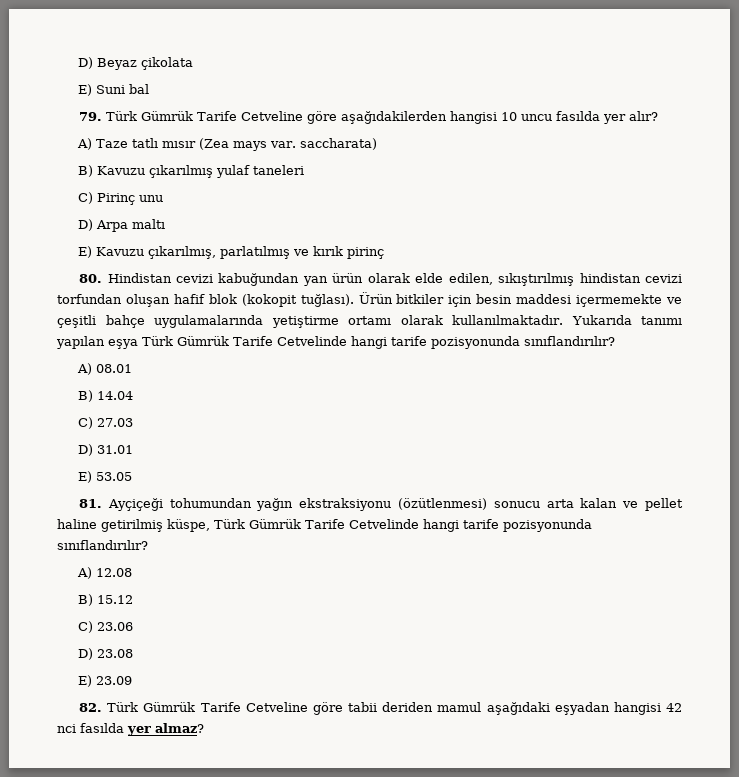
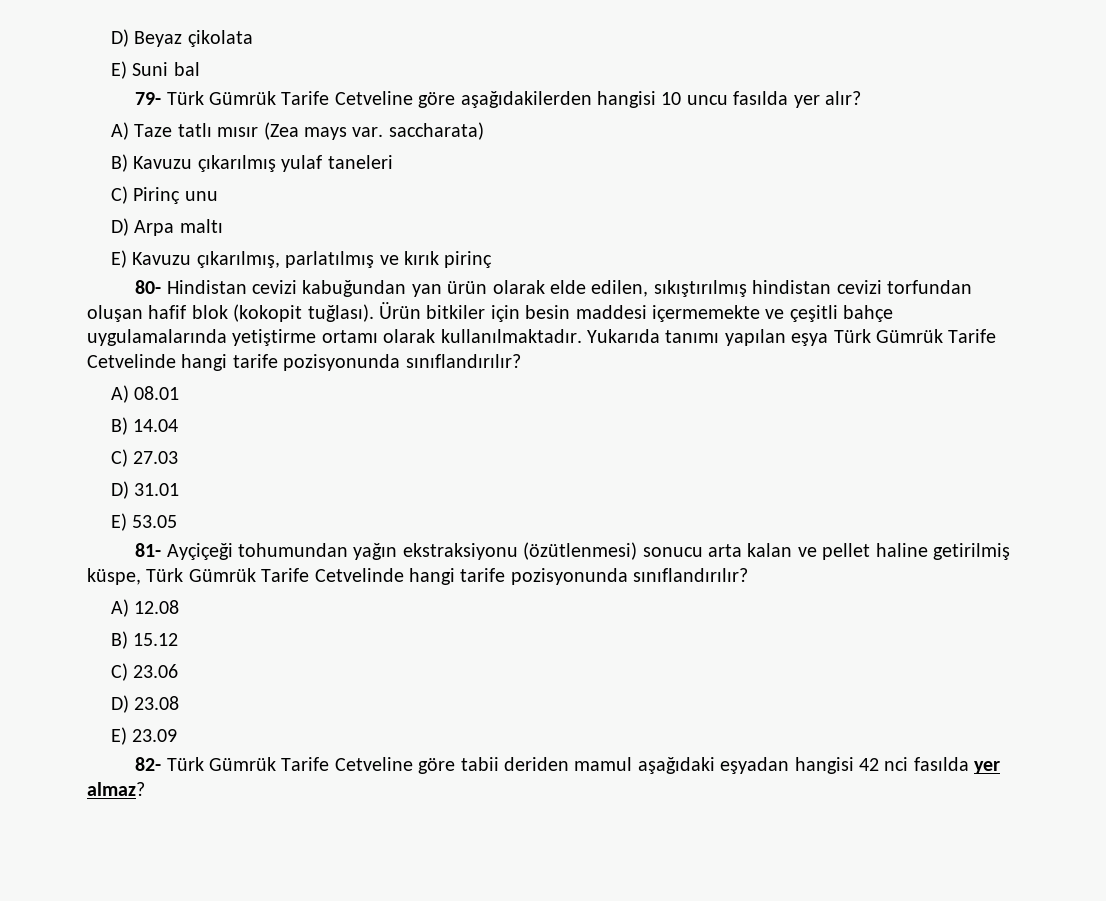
- 79. Türk Gümrük Tarife Cetveline göre aşağıdakilerden hangisi 10 uncu fasılda yer alır?
+ 79- Türk Gümrük Tarife Cetveline göre aşağıdakilerden hangisi 10 uncu fasılda yer alır?
- 80. Hindistan cevizi kabuğundan yan ürün olarak elde edilen, sıkıştırılmış hindistan cevizi torfundan oluşan hafif blok (kokopit tuğlası).
+ 80- Hindistan cevizi kabuğundan yan ürün olarak elde edilen, sıkıştırılmış hindistan cevizi torfundan oluşan hafif blok (kokopit tuğlası).
- 81. Ayçiçeği tohumundan yağın ekstraksiyonu (özütlenmesi) sonucu arta kalan ve pellet haline getirilmiş küspe, Türk Gümrük Tarife Cetvelinde hangi tarife pozisyonunda sınıflandırılır?
+ 81- Ayçiçeği tohumundan yağın ekstraksiyonu (özütlenmesi) sonucu arta kalan ve pellet haline getirilmiş küspe, Türk Gümrük Tarife Cetvelinde hangi tarife pozisyonunda sınıflandırılır?
- 82. Türk Gümrük Tarife Cetveline göre tabii deriden mamul aşağıdaki eşyadan hangisi 42 nci fasılda yer almaz?
+ 82- Türk Gümrük Tarife Cetveline göre tabii deriden mamul aşağıdaki eşyadan hangisi 42 nci fasılda yer almaz?

